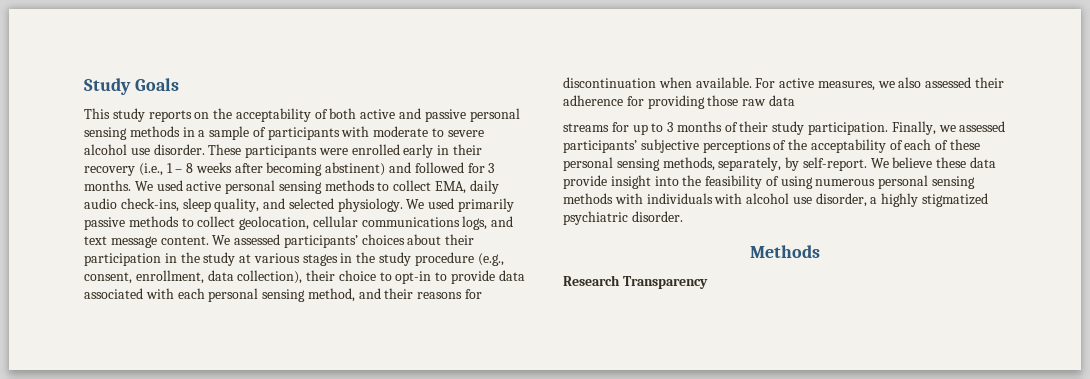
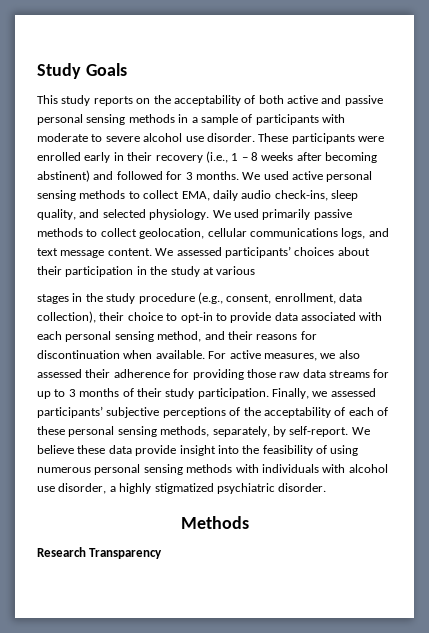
- We assessed participants’ choices about their participation in the study at various stages in the study procedure (e.g., consent, enrollment, data collection), their choice to opt-in to provide data associated with each personal sensing method, and their reasons for discontinuation when available.
+ We assessed participants’ choices about their participation in the study at various
+ stages in the study procedure (e.g., consent, enrollment, data collection), their choice to opt-in to provide data associated with each personal sensing method, and their reasons for discontinuation when available.
- For active measures, we also assessed their adherence for providing those raw data
- streams for up to 3 months of their study participation.
+ For active measures, we also assessed their adherence for providing those raw data streams for up to 3 months of their study participation.

